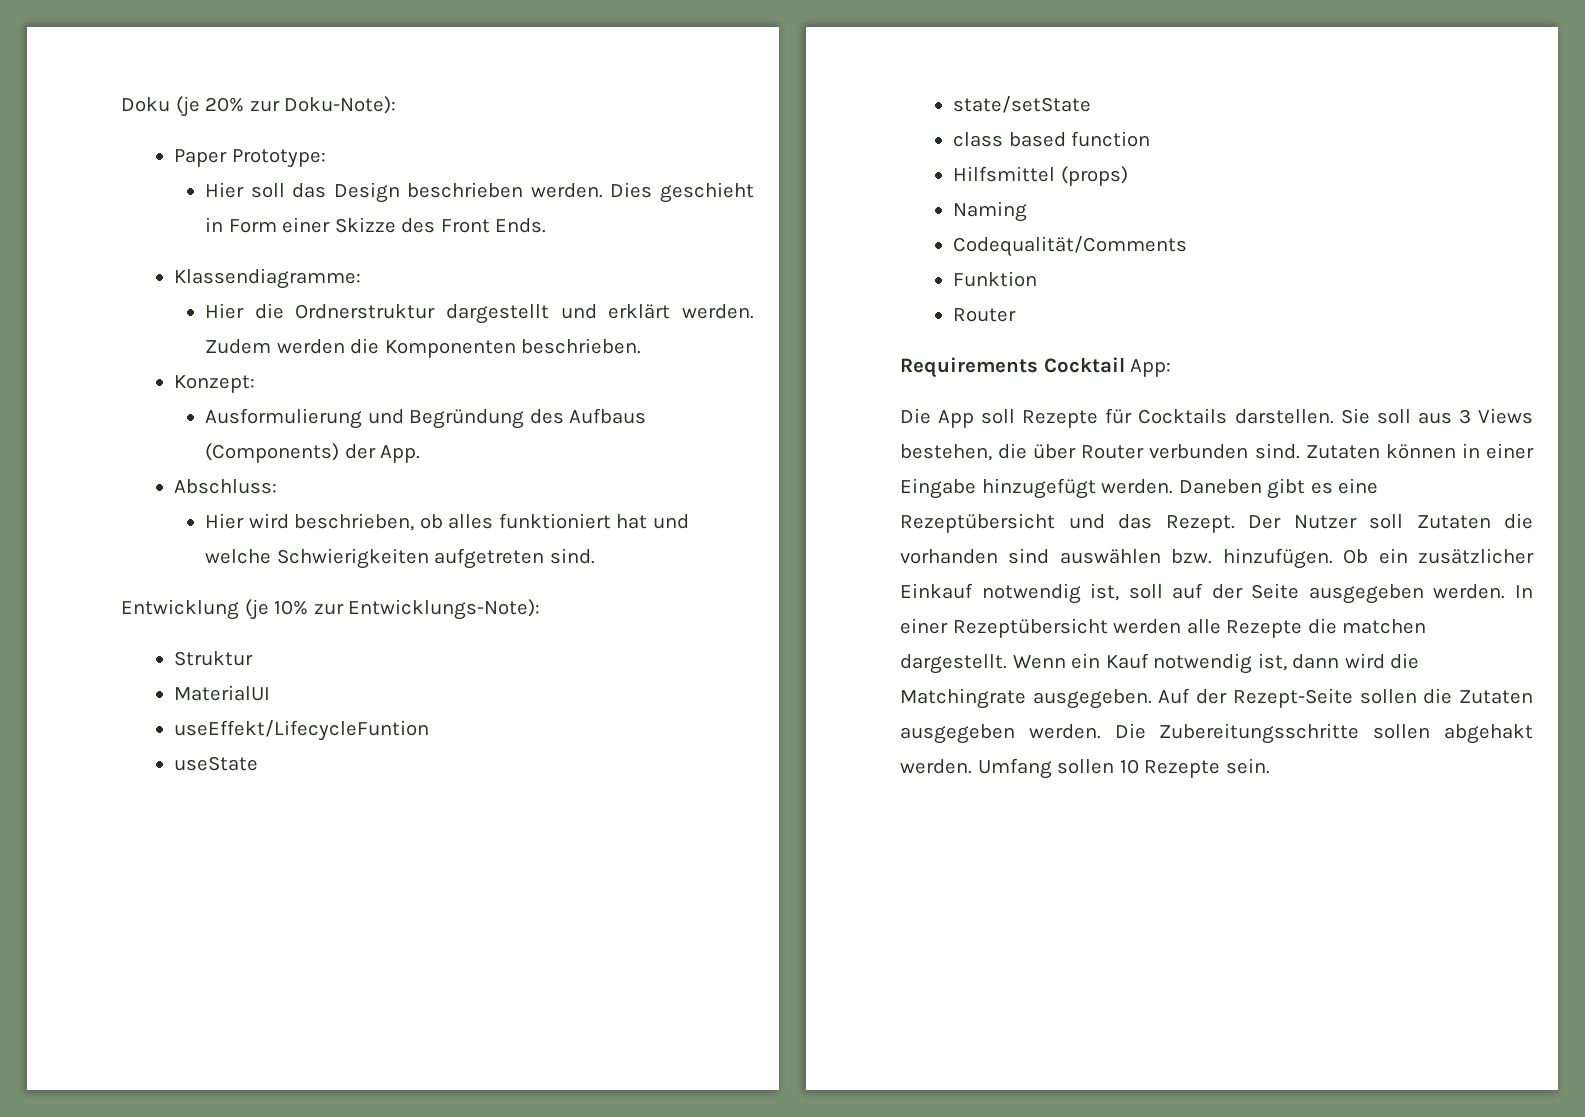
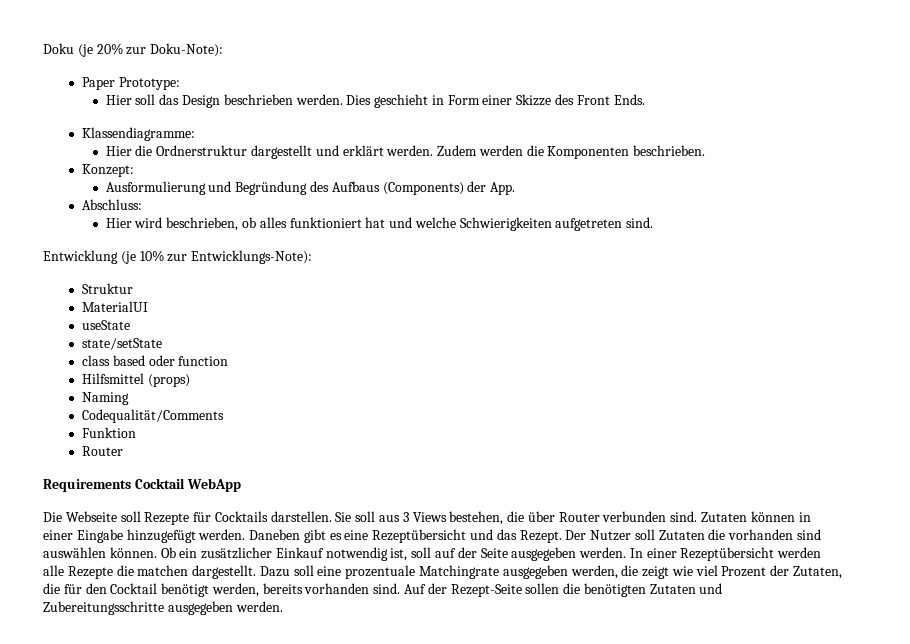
- useEffekt/LifecycleFuntion
- class based function
+ class based oder function
- Requirements Cocktail App:
- Die App soll Rezepte für Cocktails darstellen.
+ Requirements Cocktail WebApp
+ Die Webseite soll Rezepte für Cocktails darstellen.
- Der Nutzer soll Zutaten die vorhanden sind auswählen bzw. hinzufügen.
+ Der Nutzer soll Zutaten die vorhanden sind auswählen können.
- Wenn ein Kauf notwendig ist, dann wird die Matchingrate ausgegeben.
+ Dazu soll eine prozentuale Matchingrate ausgegeben werden, die zeigt wie viel Prozent der Zutaten, die für den Cocktail benötigt werden, bereits vorhanden sind.
- Auf der Rezept-Seite sollen die Zutaten ausgegeben werden. Die Zubereitungsschritte sollen abgehakt werden. Umfang sollen 10 Rezepte sein.
+ Auf der Rezept-Seite sollen die benötigten Zutaten und Zubereitungsschritte ausgegeben werden.

